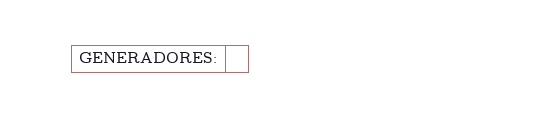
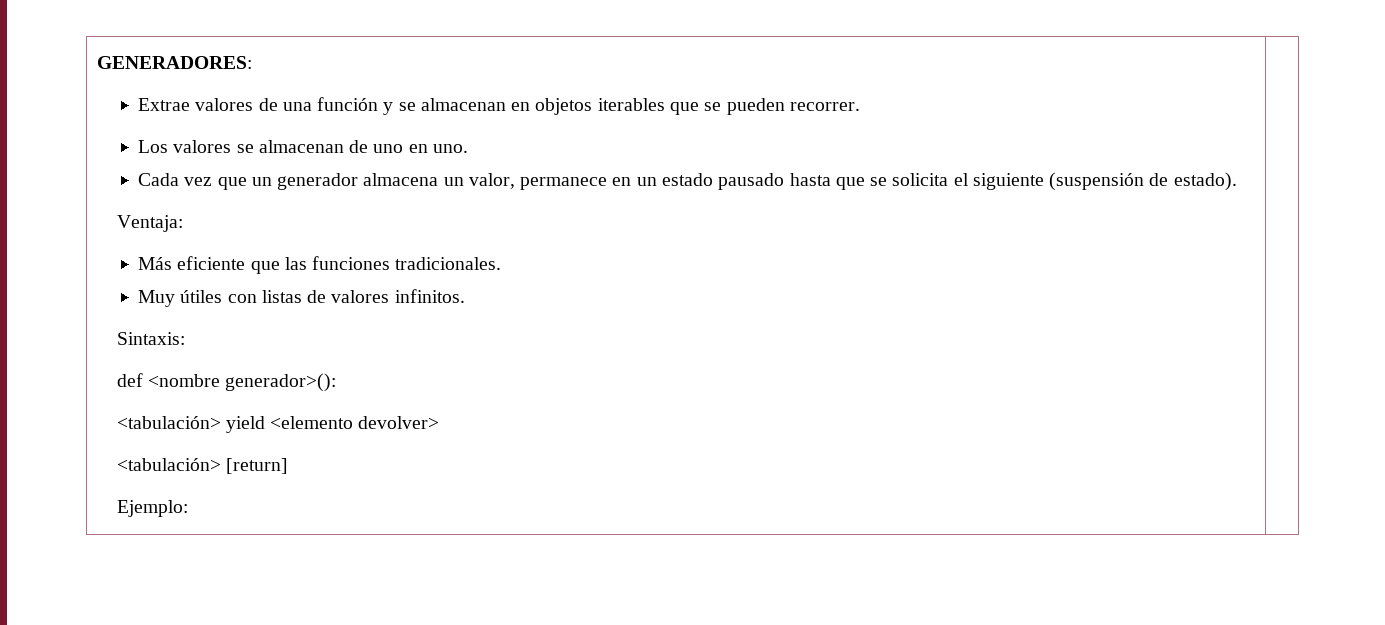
+ Extrae valores de una función y se almacenan en objetos iterables que se pueden recorrer.
+ Los valores se almacenan de uno en uno.
+ Cada vez que un generador almacena un valor, permanece en un estado pausado hasta que se solicita el siguiente (suspensión de estado).
+ Ventaja:
+ Más eficiente que las funciones tradicionales.
+ Muy útiles con listas de valores infinitos.
+ Sintaxis:
+ def <nombre generador>():
+ <tabulación> yield <elemento devolver>
+ <tabulación> [return]
+ Ejemplo:

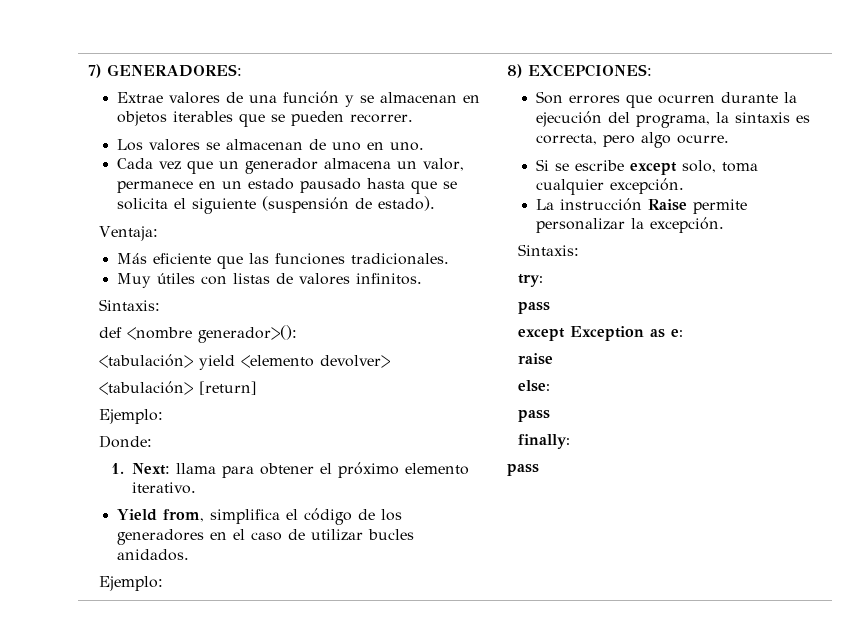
- GENERADORES:
+ 7) GENERADORES:
+ Donde:
+ 1. Next: llama para obtener el próximo elemento iterativo.
+ Yield from, simplifica el código de los generadores en el caso de utilizar bucles anidados.
+ Ejemplo: | 8) EXCEPCIONES:
+ Son errores que ocurren durante la ejecución del programa, la sintaxis es correcta, pero algo ocurre.
+ Si se escribe except solo, toma cualquier excepción.
+ La instrucción Raise permite personalizar la excepción.
+ Sintaxis:
+ try:
+ pass
+ except Exception as e:
+ raise
+ else:
+ pass
+ finally:
+ pass

